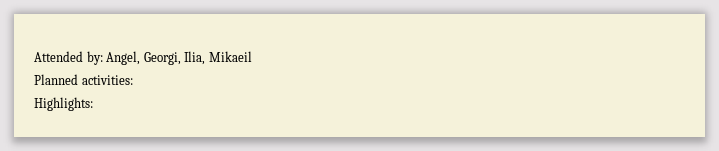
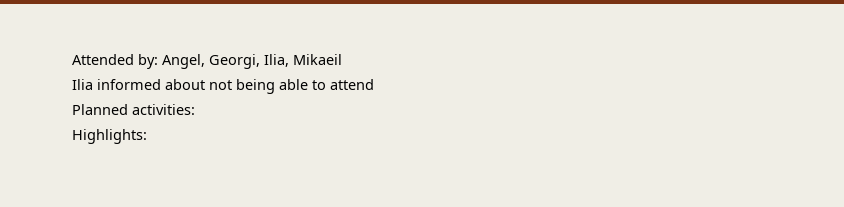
+ Ilia informed about not being able to attend

